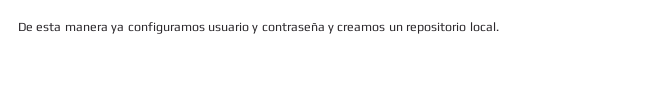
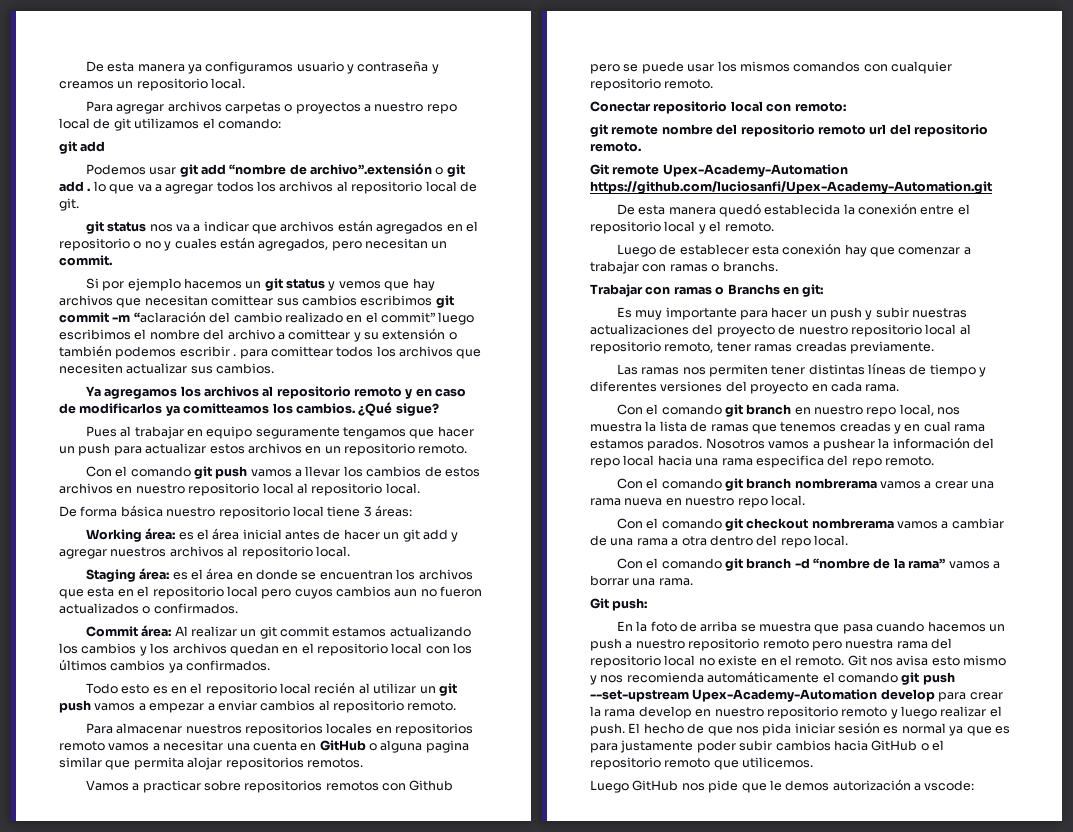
+ Para agregar archivos carpetas o proyectos a nuestro repo local de git utilizamos el comando:
+ git add
+ Podemos usar git add “nombre de archivo”.extensión o git add . lo que va a agregar todos los archivos al repositorio local de git.
+ git status nos va a indicar que archivos están agregados en el repositorio o no y cuales están agregados, pero necesitan un commit.
+ Si por ejemplo hacemos un git status y vemos que hay archivos que necesitan comittear sus cambios escribimos git commit -m “aclaración del cambio realizado en el commit” luego escribimos el nombre del archivo a comittear y su extensión o también podemos escribir . para comittear todos los archivos que necesiten actualizar sus cambios.
+ Ya agregamos los archivos al repositorio remoto y en caso de modificarlos ya comitteamos los cambios. ¿Qué sigue?
+ Pues al trabajar en equipo seguramente tengamos que hacer un push para actualizar estos archivos en un repositorio remoto.
+ Con el comando git push vamos a llevar los cambios de estos archivos en nuestro repositorio local al repositorio local.
+ De forma básica nuestro repositorio local tiene 3 áreas:
+ Working área: es el área inicial antes de hacer un git add y agregar nuestros archivos al repositorio local.
+ Staging área: es el área en donde se encuentran los archivos que esta en el repositorio local pero cuyos cambios aun no fueron actualizados o confirmados.
+ Commit área: Al realizar un git commit estamos actualizando los cambios y los archivos quedan en el repositorio local con los últimos cambios ya confirmados.
+ Todo esto es en el repositorio local recién al utilizar un git push vamos a empezar a enviar cambios al repositorio remoto.
+ Para almacenar nuestros repositorios locales en repositorios remoto vamos a necesitar una cuenta en GitHub o alguna pagina similar que permita alojar repositorios remotos.
+ Vamos a practicar sobre repositorios remotos con Github pero se puede usar los mismos comandos con cualquier repositorio remoto.
+ Conectar repositorio local con remoto:
+ git remote nombre del repositorio remoto url del repositorio remoto.
+ Git remote Upex-Academy-Automation https://github.com/luciosanfi/Upex-Academy-Automation.git
+ De esta manera quedó establecida la conexión entre el repositorio local y el remoto.
+ Luego de establecer esta conexión hay que comenzar a trabajar con ramas o branchs.
+ Trabajar con ramas o Branchs en git:
+ Es muy importante para hacer un push y subir nuestras actualizaciones del proyecto de nuestro repositorio local al repositorio remoto, tener ramas creadas previamente.
+ Las ramas nos permiten tener distintas líneas de tiempo y diferentes versiones del proyecto en cada rama.
+ Con el comando git branch en nuestro repo local, nos muestra la lista de ramas que tenemos creadas y en cual rama estamos parados. Nosotros vamos a pushear la información del repo local hacia una rama especifica del repo remoto.
+ Con el comando git branch nombrerama vamos a crear una rama nueva en nuestro repo local.
+ Con el comando git checkout nombrerama vamos a cambiar de una rama a otra dentro del repo local.
+ Con el comando git branch -d “nombre de la rama” vamos a borrar una rama.
+ Git push:
+ En la foto de arriba se muestra que pasa cuando hacemos un push a nuestro repositorio remoto pero nuestra rama del repositorio local no existe en el remoto. Git nos avisa esto mismo y nos recomienda automáticamente el comando git push --set-upstream Upex-Academy-Automation develop para crear la rama develop en nuestro repositorio remoto y luego realizar el push. El hecho de que nos pida iniciar sesión es normal ya que es para justamente poder subir cambios hacia GitHub o el repositorio remoto que utilicemos.
+ Luego GitHub nos pide que le demos autorización a vscode:

